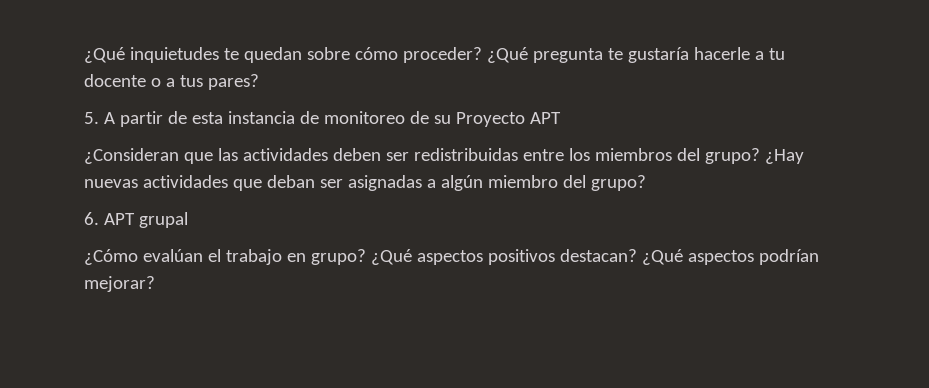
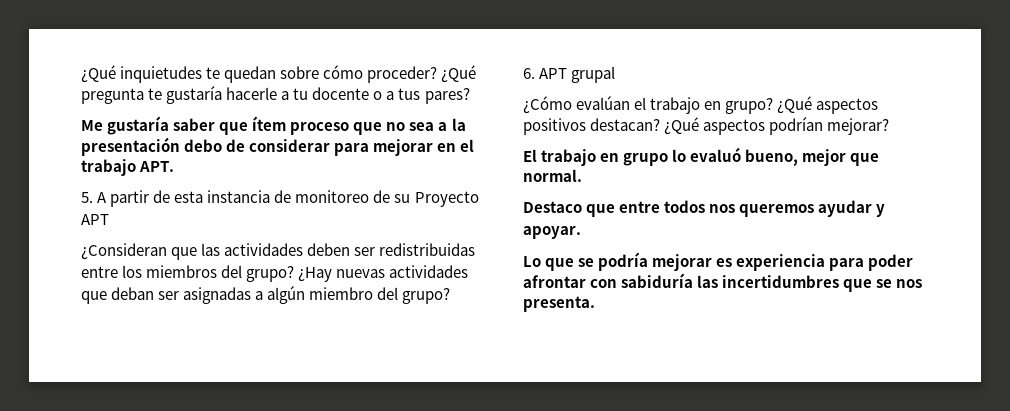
+ Me gustaría saber que ítem proceso que no sea a la presentación debo de considerar para mejorar en el trabajo APT.
+ El trabajo en grupo lo evaluó bueno, mejor que normal.
+ Destaco que entre todos nos queremos ayudar y apoyar.
+ Lo que se podría mejorar es experiencia para poder afrontar con sabiduría las incertidumbres que se nos presenta.

